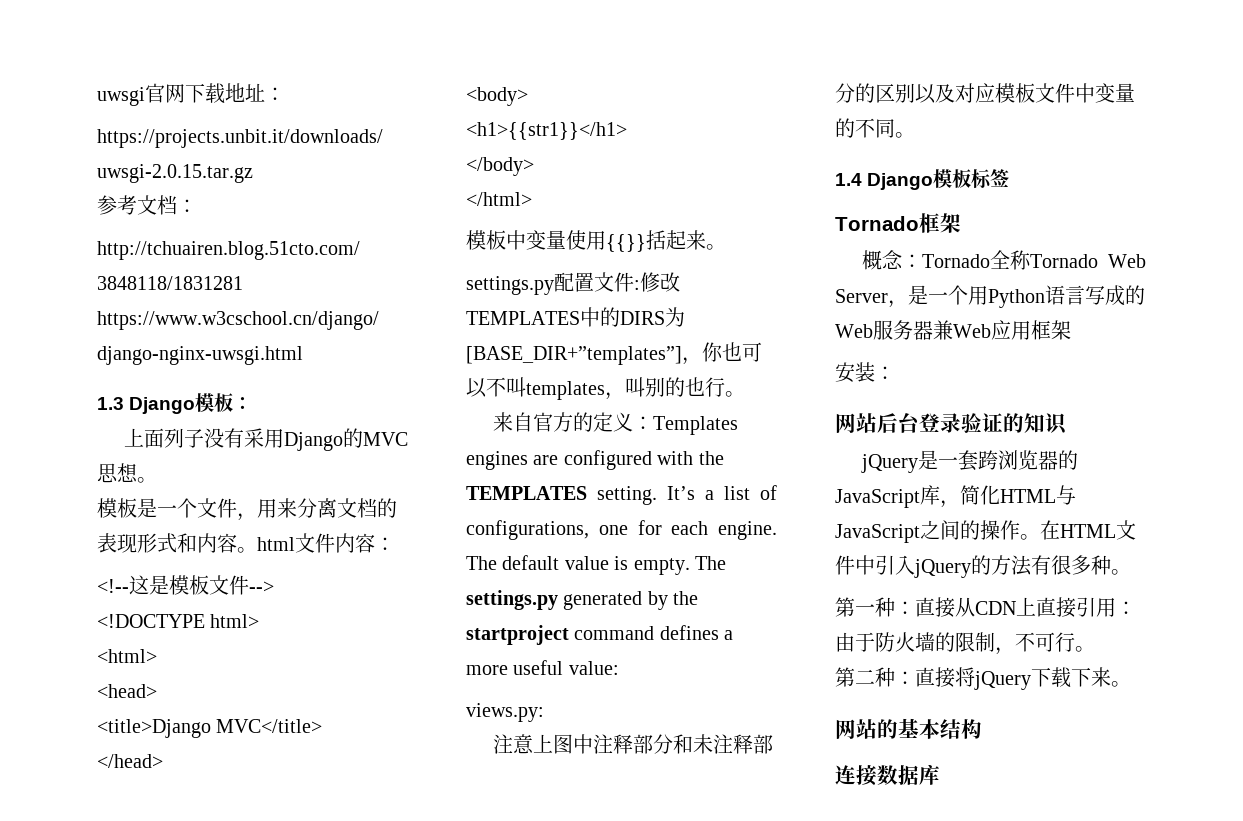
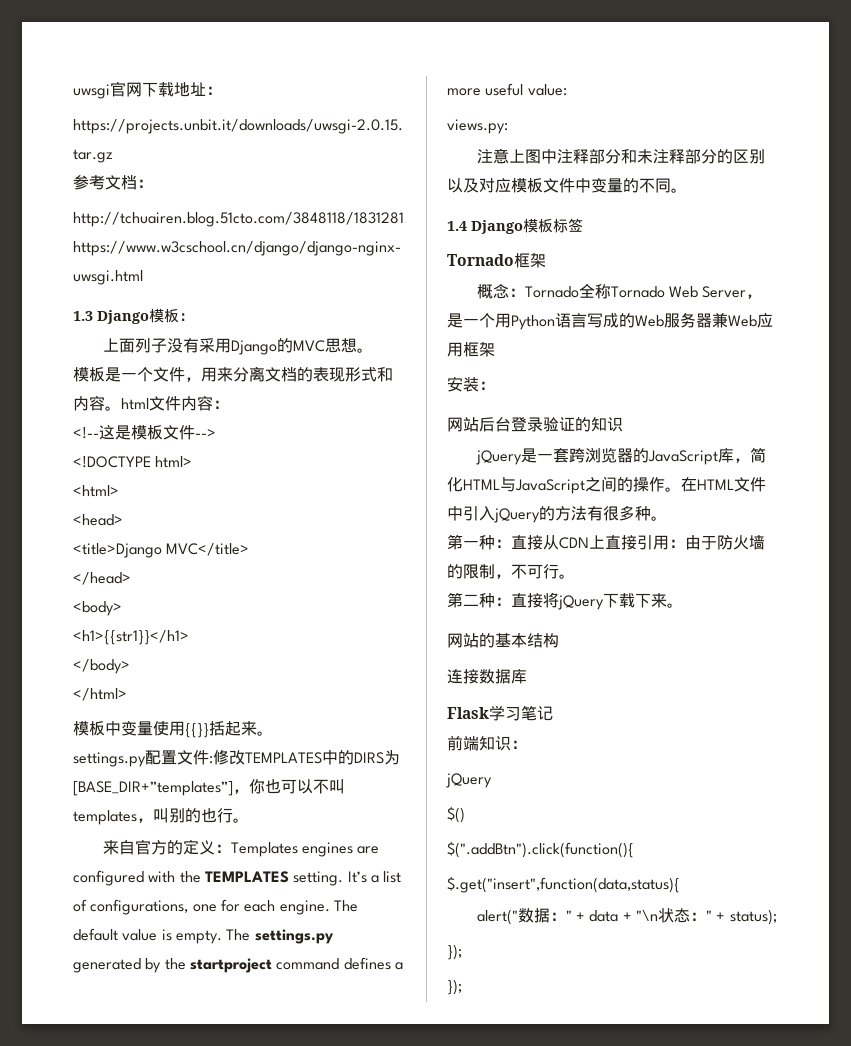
+ Flask学习笔记
+ 前端知识：
+ jQuery
+ $()
+ $(".addBtn").click(function(){
+ $.get("insert",function(data,status){
+ alert("数据：" + data + "\n状态：" + status);
+ });
+ });

